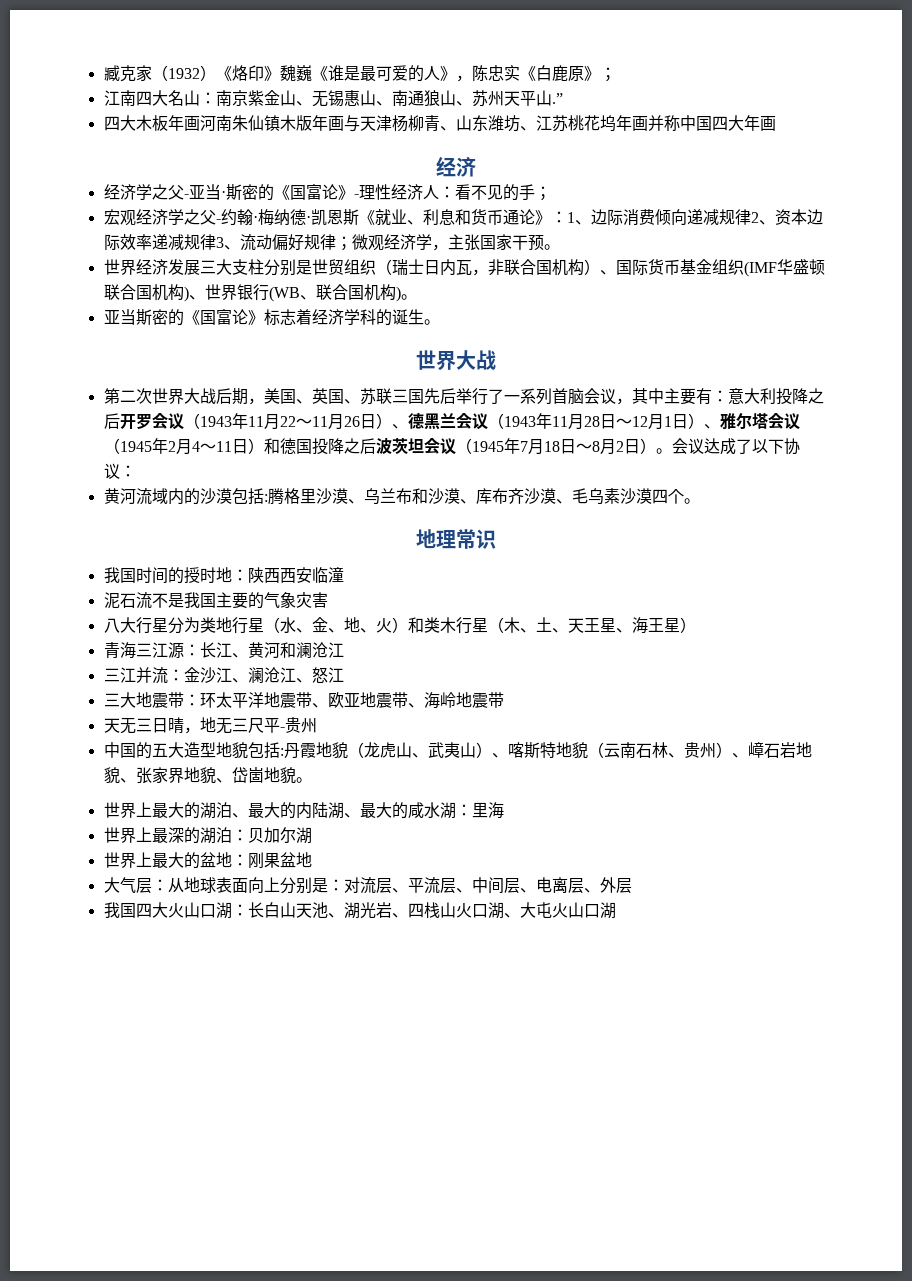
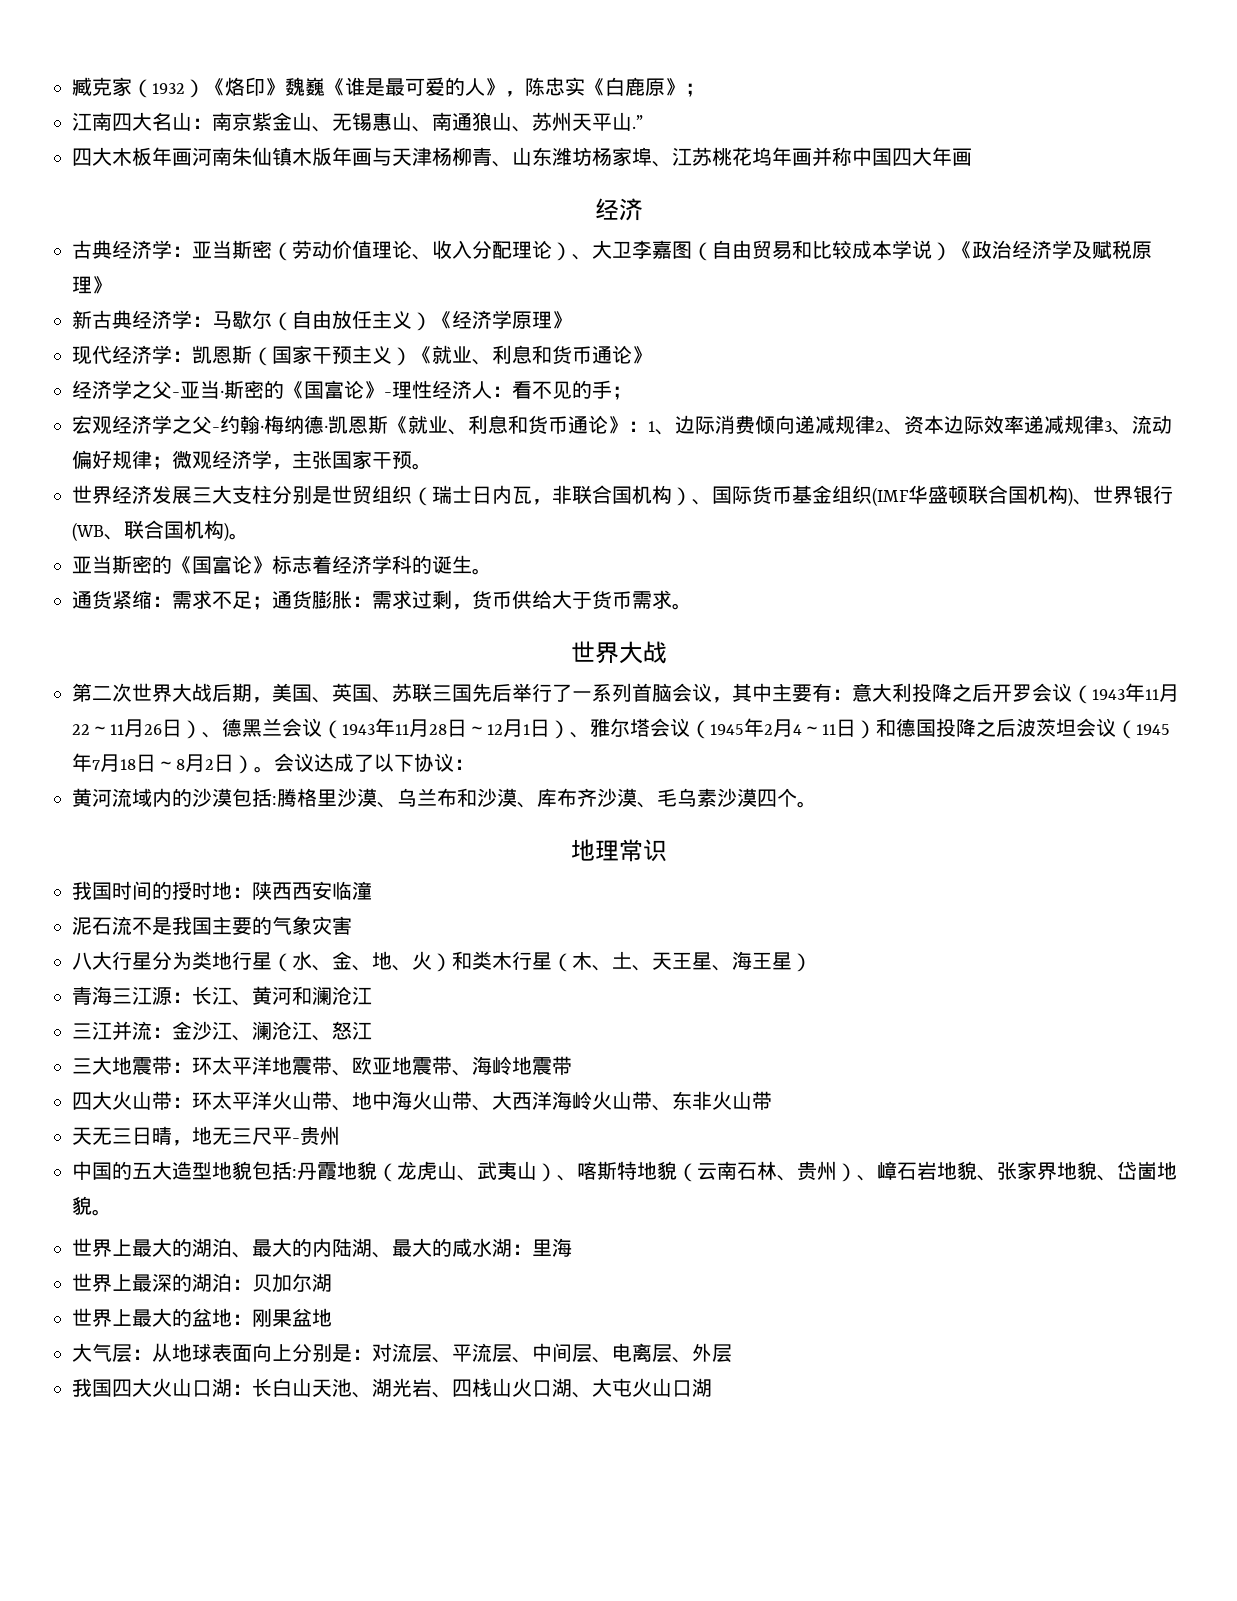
- 四大木板年画河南朱仙镇木版年画与天津杨柳青、山东潍坊、江苏桃花坞年画并称中国四大年画
+ 四大木板年画河南朱仙镇木版年画与天津杨柳青、山东潍坊杨家埠、江苏桃花坞年画并称中国四大年画
+ 古典经济学：亚当斯密（劳动价值理论、收入分配理论）、大卫李嘉图（自由贸易和比较成本学说）《政治经济学及赋税原理》
+ 新古典经济学：马歇尔（自由放任主义）《经济学原理》
+ 现代经济学：凯恩斯（国家干预主义）《就业、利息和货币通论》
+ 通货紧缩：需求不足；通货膨胀：需求过剩，货币供给大于货币需求。
+ 四大火山带：环太平洋火山带、地中海火山带、大西洋海岭火山带、东非火山带

